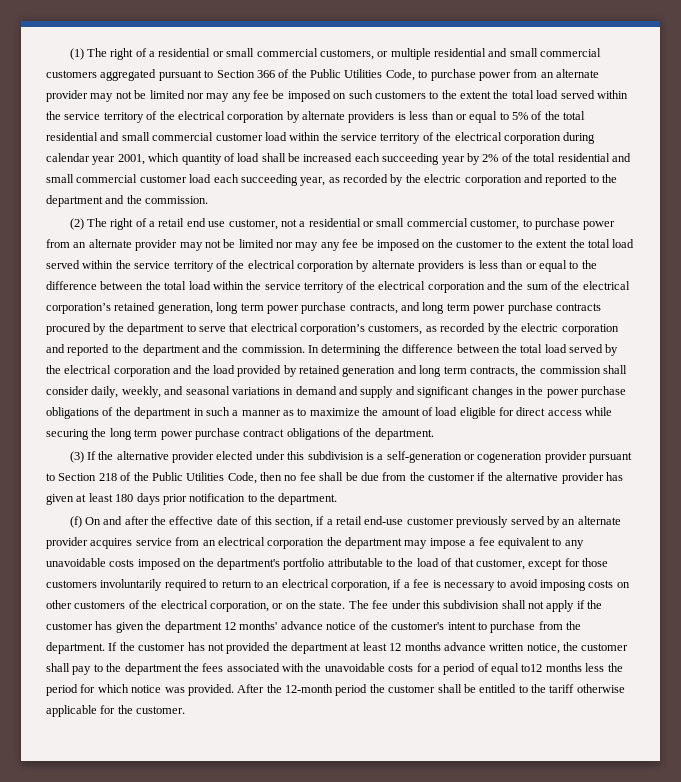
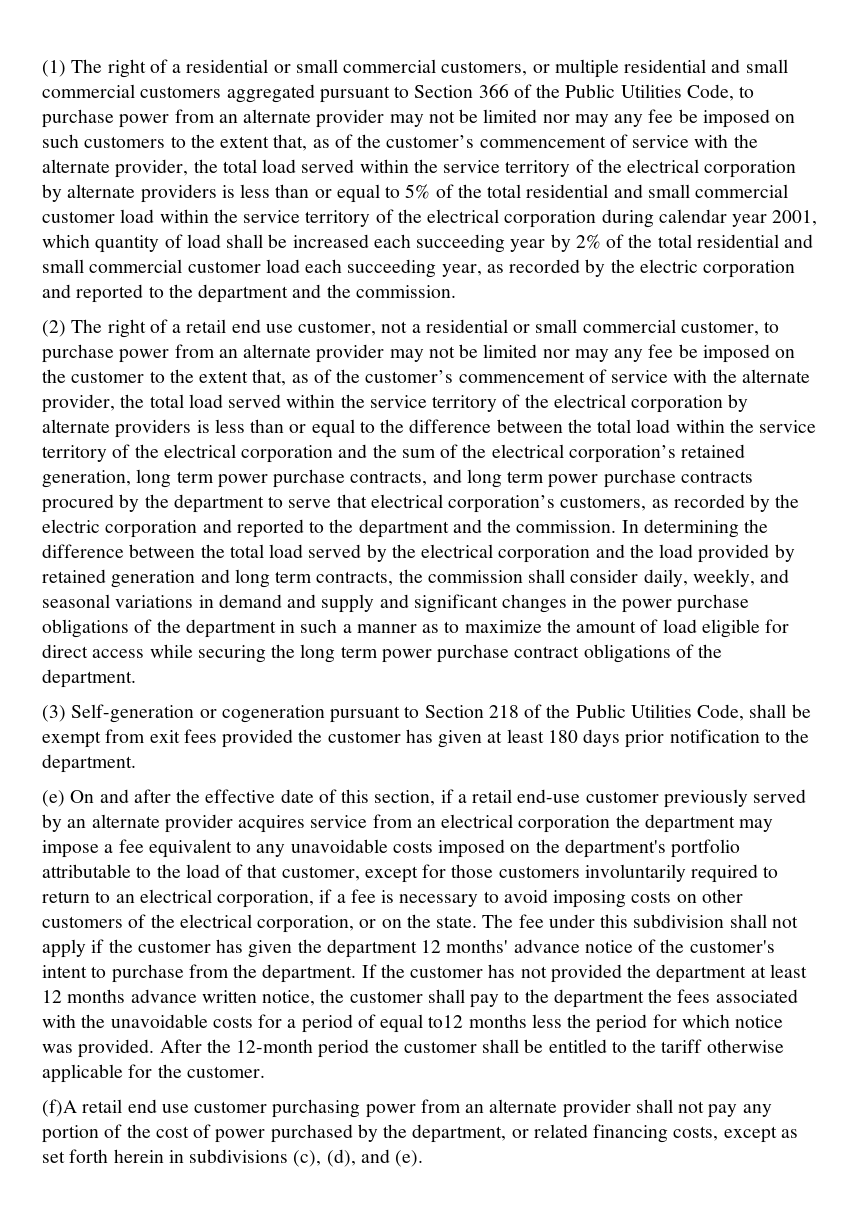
- (1) The right of a residential or small commercial customers, or multiple residential and small commercial customers aggregated pursuant to Section 366 of the Public Utilities Code, to purchase power from an alternate provider may not be limited nor may any fee be imposed on such customers to the extent the total load served within the service territory of the electrical corporation by alternate providers is less than or equal to 5% of the total residential and small commercial customer load within the service territory of the electrical corporation during calendar year 2001, which quantity of load shall be increased each succeeding year by 2% of the total residential and small commercial customer load each succeeding year, as recorded by the electric corporation and reported to the department and the commission.
+ (1) The right of a residential or small commercial customers, or multiple residential and small commercial customers aggregated pursuant to Section 366 of the Public Utilities Code, to purchase power from an alternate provider may not be limited nor may any fee be imposed on such customers to the extent that, as of the customer’s commencement of service with the alternate provider, the total load served within the service territory of the electrical corporation by alternate providers is less than or equal to 5% of the total residential and small commercial customer load within the service territory of the electrical corporation during calendar year 2001, which quantity of load shall be increased each succeeding year by 2% of the total residential and small commercial customer load each succeeding year, as recorded by the electric corporation and reported to the department and the commission.
- (2) The right of a retail end use customer, not a residential or small commercial customer, to purchase power from an alternate provider may not be limited nor may any fee be imposed on the customer to the extent the total load served within the service territory of the electrical corporation by alternate providers is less than or equal to the difference between the total load within the service territory of the electrical corporation and the sum of the electrical corporation’s retained generation, long term power purchase contracts, and long term power purchase contracts procured by the department to serve that electrical corporation’s customers, as recorded by the electric corporation and reported to the department and the commission.
+ (2) The right of a retail end use customer, not a residential or small commercial customer, to purchase power from an alternate provider may not be limited nor may any fee be imposed on the customer to the extent that, as of the customer’s commencement of service with the alternate provider, the total load served within the service territory of the electrical corporation by alternate providers is less than or equal to the difference between the total load within the service territory of the electrical corporation and the sum of the electrical corporation’s retained generation, long term power purchase contracts, and long term power purchase contracts procured by the department to serve that electrical corporation’s customers, as recorded by the electric corporation and reported to the department and the commission.
- (3) If the alternative provider elected under this subdivision is a self-generation or cogeneration provider pursuant to Section 218 of the Public Utilities Code, then no fee shall be due from the customer if the alternative provider has given at least 180 days prior notification to the department.
+ (3) Self-generation or cogeneration pursuant to Section 218 of the Public Utilities Code, shall be exempt from exit fees provided the customer has given at least 180 days prior notification to the department.
- (f) On and after the effective date of this section, if a retail end-use customer previously served by an alternate provider acquires service from an electrical corporation the department may impose a fee equivalent to any unavoidable costs imposed on the department's portfolio attributable to the load of that customer, except for those customers involuntarily required to return to an electrical corporation, if a fee is necessary to avoid imposing costs on other customers of the electrical corporation, or on the state.
+ (e) On and after the effective date of this section, if a retail end-use customer previously served by an alternate provider acquires service from an electrical corporation the department may impose a fee equivalent to any unavoidable costs imposed on the department's portfolio attributable to the load of that customer, except for those customers involuntarily required to return to an electrical corporation, if a fee is necessary to avoid imposing costs on other customers of the electrical corporation, or on the state.
+ (f)A retail end use customer purchasing power from an alternate provider shall not pay any portion of the cost of power purchased by the department, or related financing costs, except as set forth herein in subdivisions (c), (d), and (e).

